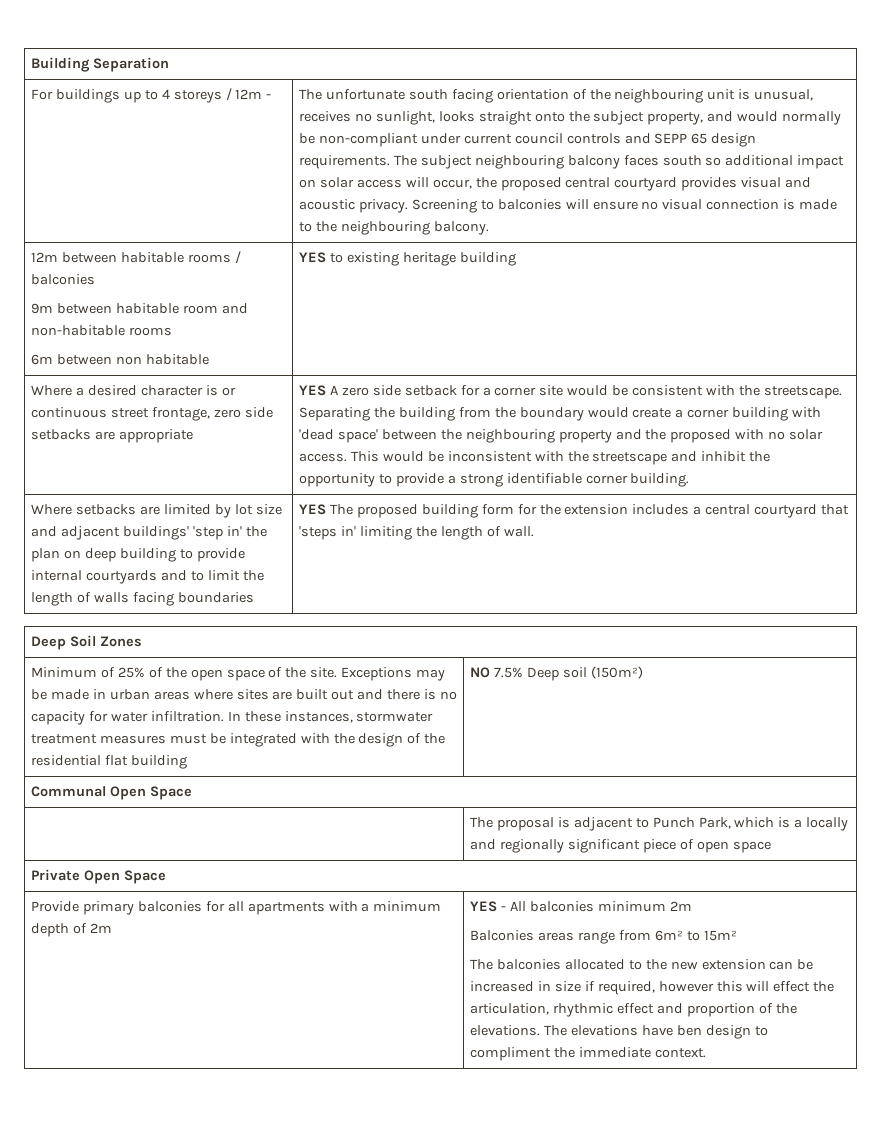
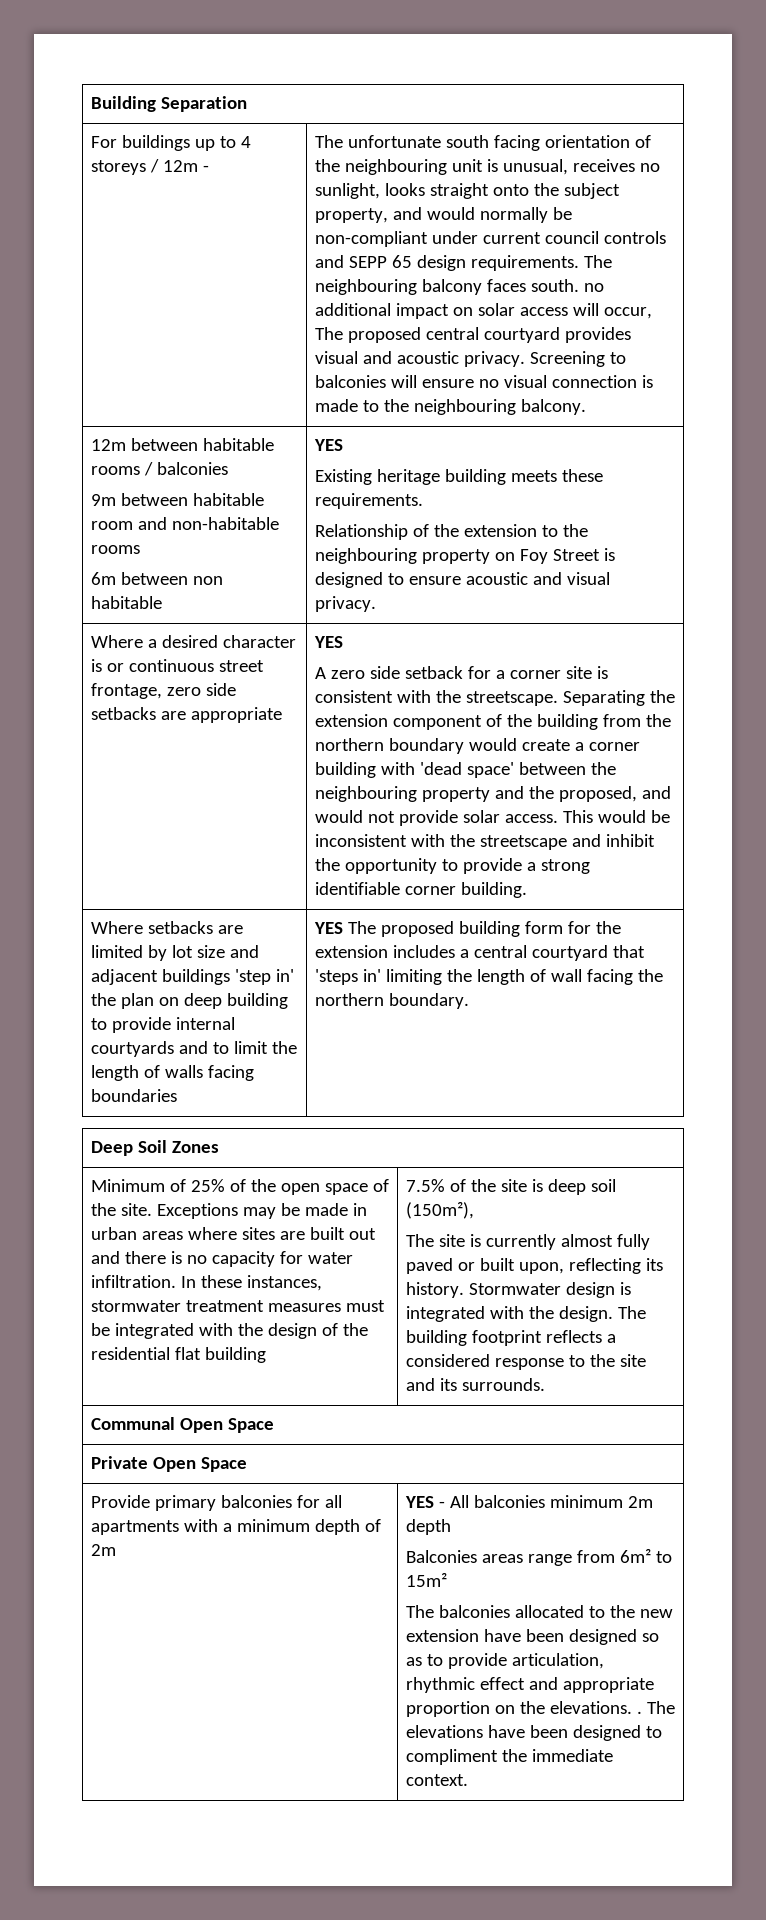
- The subject neighbouring balcony faces south so additional impact on solar access will occur, the proposed central courtyard provides visual and acoustic privacy.
+ The neighbouring balcony faces south. no additional impact on solar access will occur, The proposed central courtyard provides visual and acoustic privacy.
- 6m between non habitable | YES to existing heritage building
+ 6m between non habitable | YES
+ Existing heritage building meets these requirements.
+ Relationship of the extension to the neighbouring property on Foy Street is designed to ensure acoustic and visual privacy.
- Where a desired character is or continuous street frontage, zero side setbacks are appropriate | YES A zero side setback for a corner site would be consistent with the streetscape.
+ Where a desired character is or continuous street frontage, zero side setbacks are appropriate | YES
+ A zero side setback for a corner site is consistent with the streetscape.
- Separating the building from the boundary would create a corner building with 'dead space' between the neighbouring property and the proposed with no solar access.
+ Separating the extension component of the building from the northern boundary would create a corner building with 'dead space' between the neighbouring property and the proposed, and would not provide solar access.
- Where setbacks are limited by lot size and adjacent buildings' 'step in' the plan on deep building to provide internal courtyards and to limit the length of walls facing boundaries
+ Where setbacks are limited by lot size and adjacent buildings 'step in' the plan on deep building to provide internal courtyards and to limit the length of walls facing boundaries
- YES The proposed building form for the extension includes a central courtyard that 'steps in' limiting the length of wall.
+ YES The proposed building form for the extension includes a central courtyard that 'steps in' limiting the length of wall facing the northern boundary.
- NO 7.5% Deep soil (150m²)
+ 7.5% of the site is deep soil (150m²),
+ The site is currently almost fully paved or built upon, reflecting its history. Stormwater design is integrated with the design. The building footprint reflects a considered response to the site and its surrounds.
  Communal Open Space
- | The proposal is adjacent to Punch Park, which is a locally and regionally significant piece of open space
- YES - All balconies minimum 2m
+ YES - All balconies minimum 2m depth
- The balconies allocated to the new extension can be increased in size if required, however this will effect the articulation, rhythmic effect and proportion of the elevations.
+ The balconies allocated to the new extension have been designed so as to provide articulation, rhythmic effect and appropriate proportion on the elevations. .
- The elevations have ben design to compliment the immediate context.
+ The elevations have been designed to compliment the immediate context.

